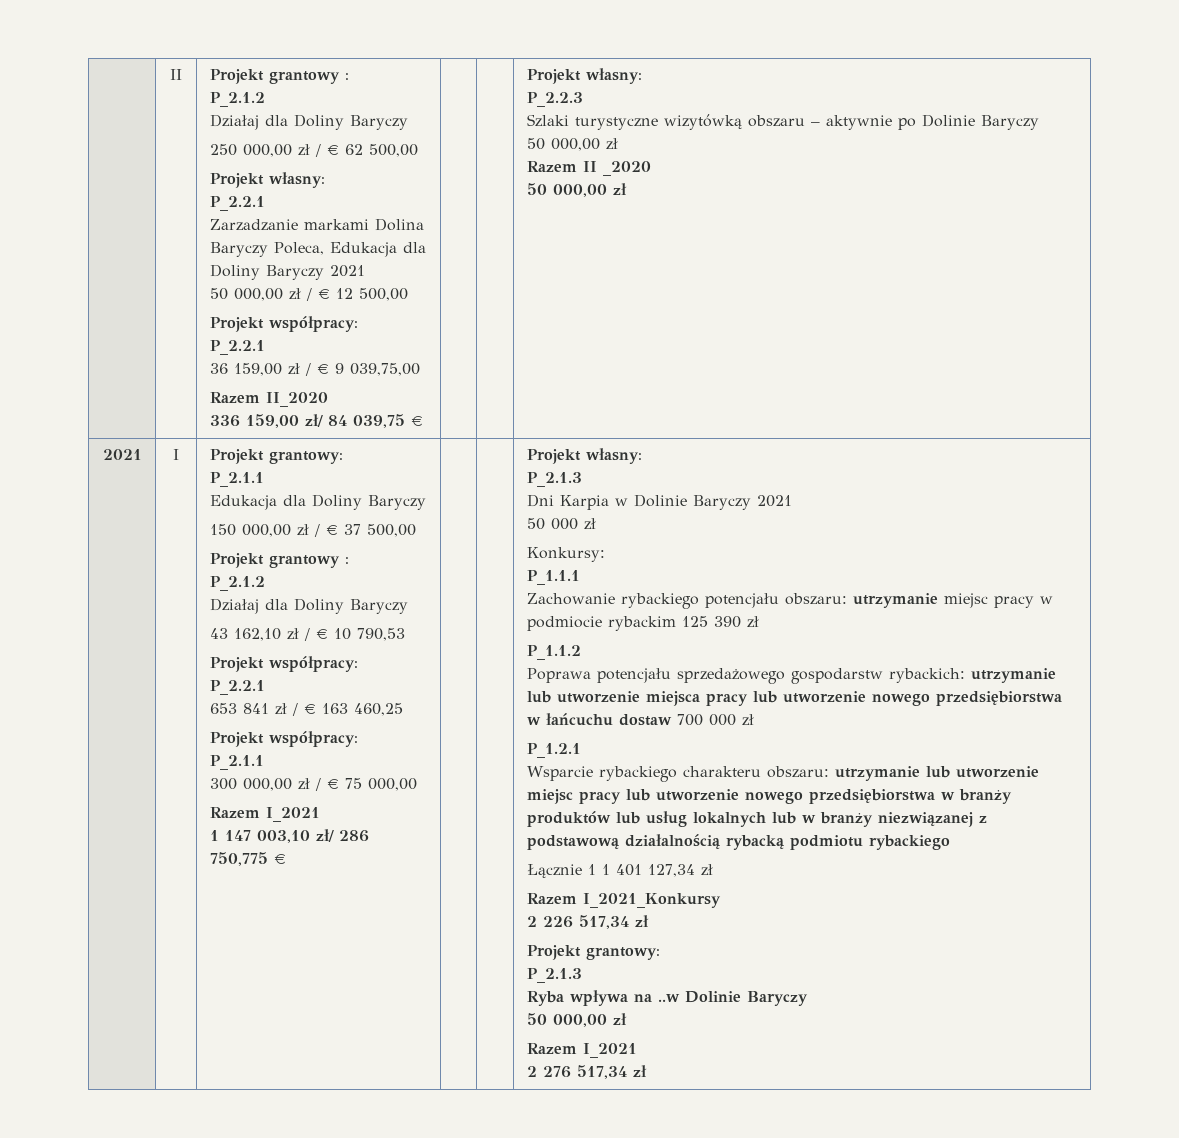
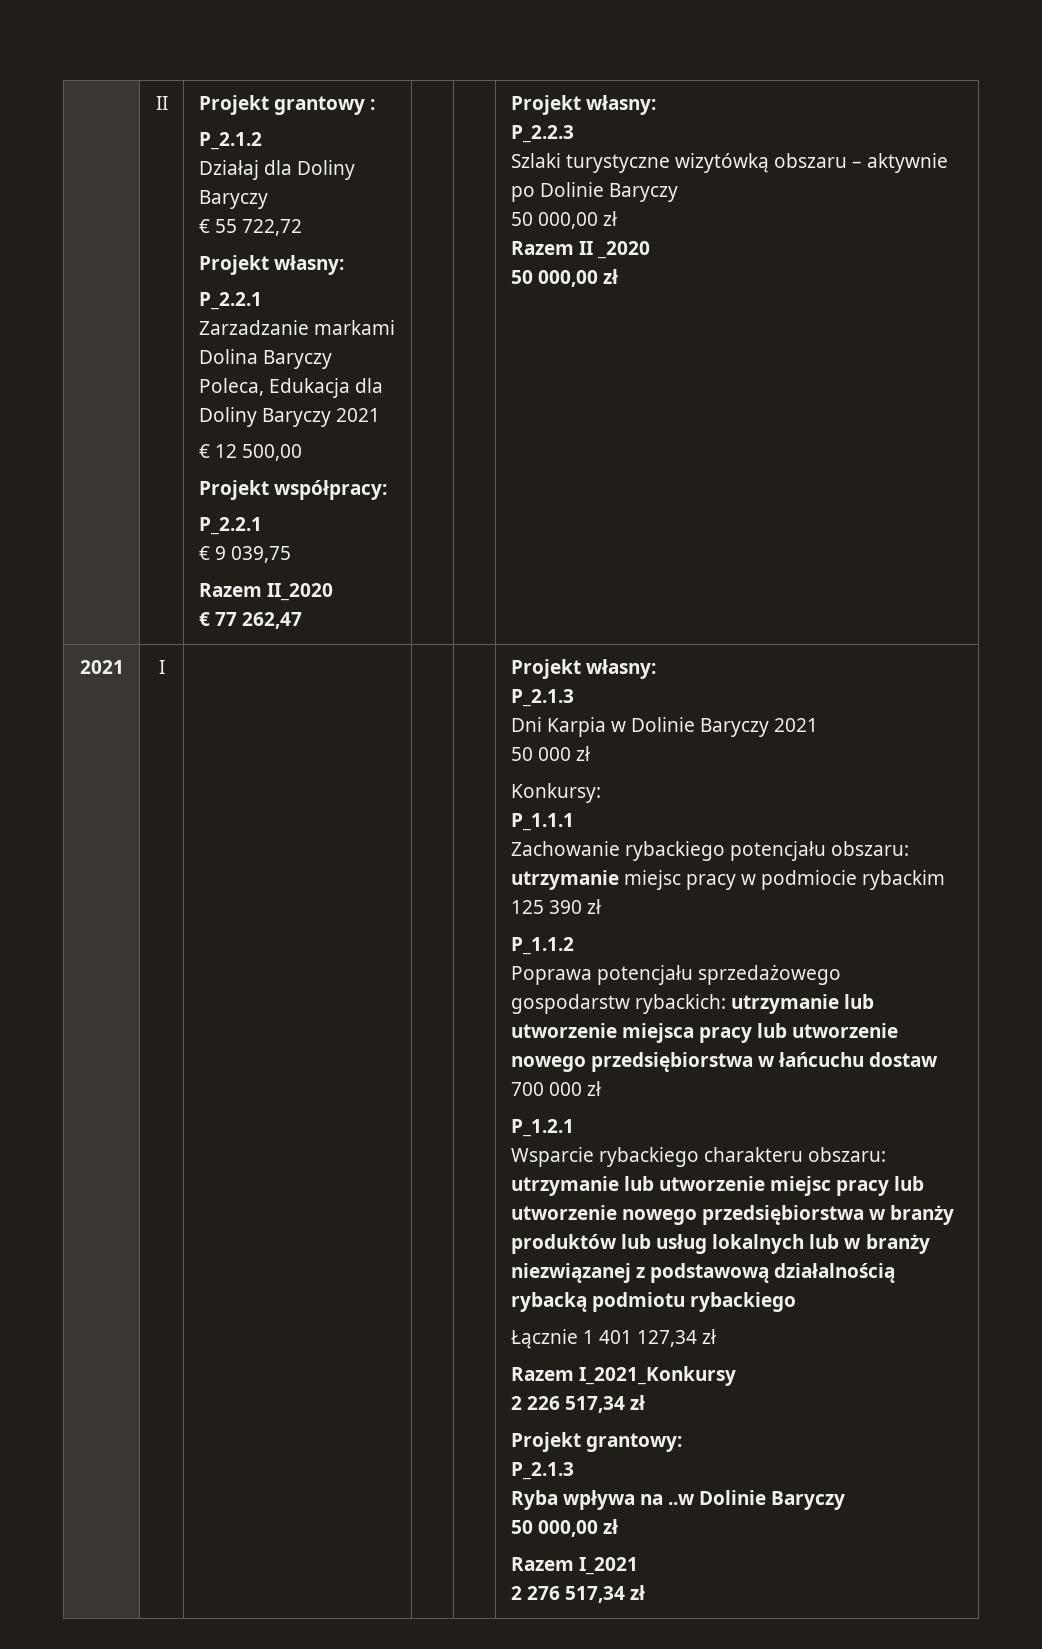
- 250 000,00 zł / € 62 500,00
+ € 55 722,72
- 50 000,00 zł / € 12 500,00
+ € 12 500,00
- 36 159,00 zł / € 9 039,75,00
+ € 9 039,75
- 336 159,00 zł/ 84 039,75 €
+ € 77 262,47
- 2021 | I | Projekt grantowy:
- P_2.1.1
- Edukacja dla Doliny Baryczy
- 150 000,00 zł / € 37 500,00
- Projekt grantowy :
- P_2.1.2
- Działaj dla Doliny Baryczy
- 43 162,10 zł / € 10 790,53
- Projekt współpracy:
- P_2.2.1
- 653 841 zł / € 163 460,25
- Projekt współpracy:
- P_2.1.1
- 300 000,00 zł / € 75 000,00
- Razem I_2021
- 1 147 003,10 zł/ 286 750,775 €
+ 2021 | I
- Łącznie 1 1 401 127,34 zł
+ Łącznie 1 401 127,34 zł

